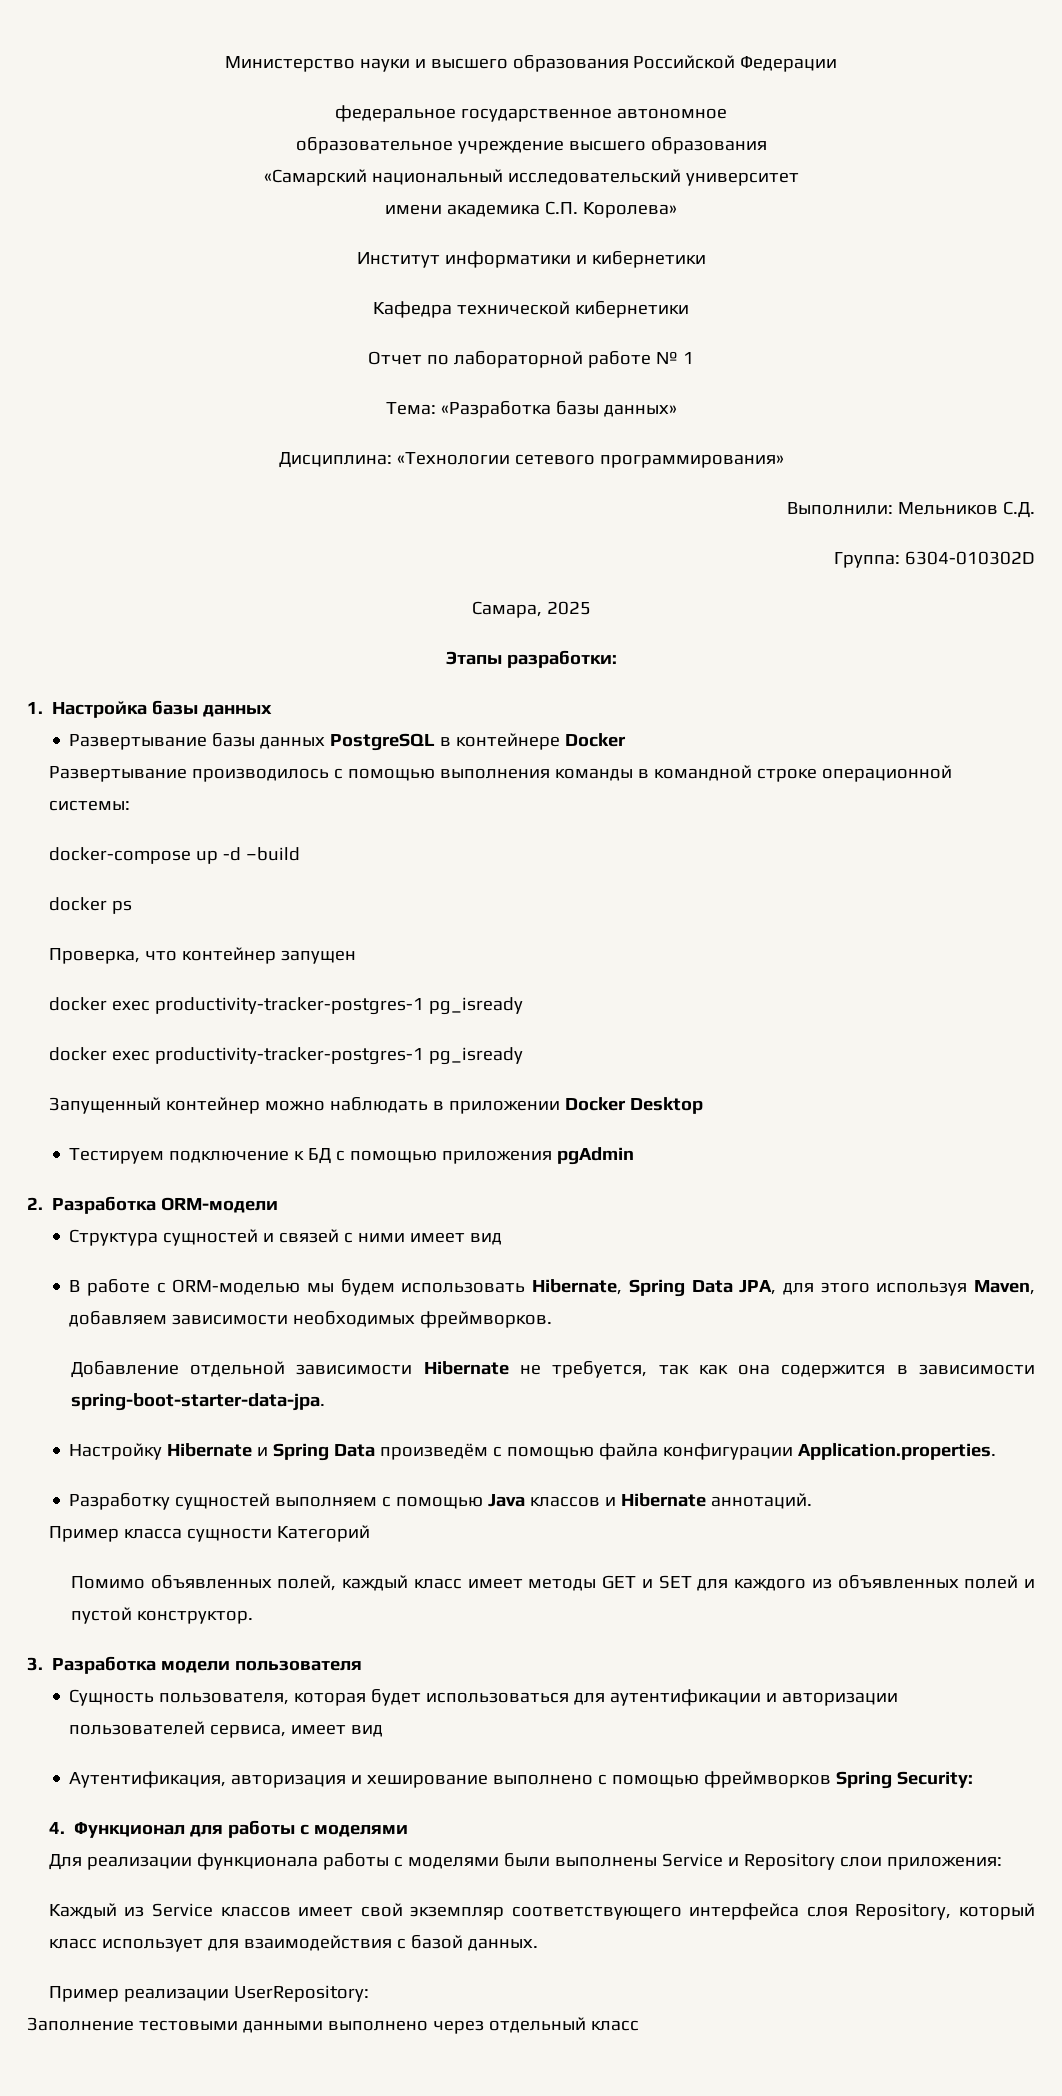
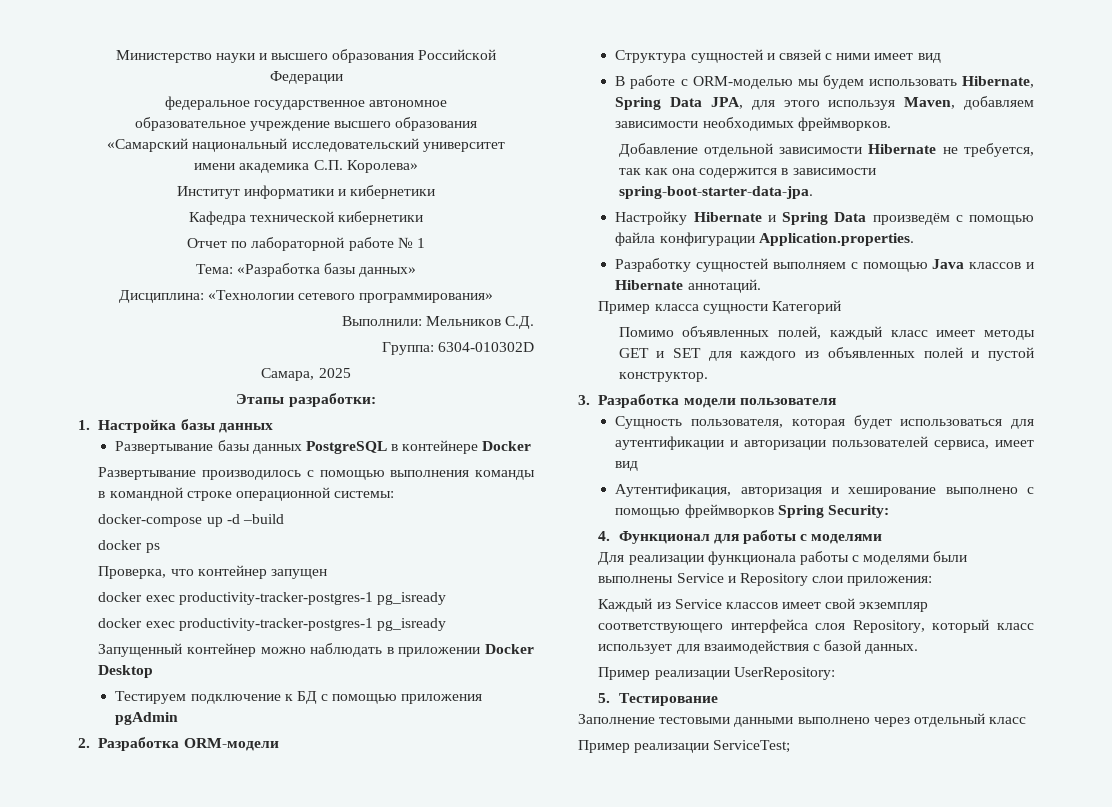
+ 5. Тестирование
+ Пример реализации ServiceTest;

